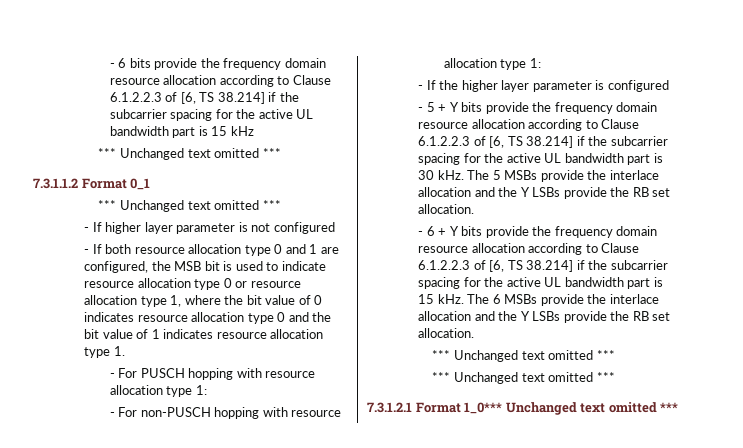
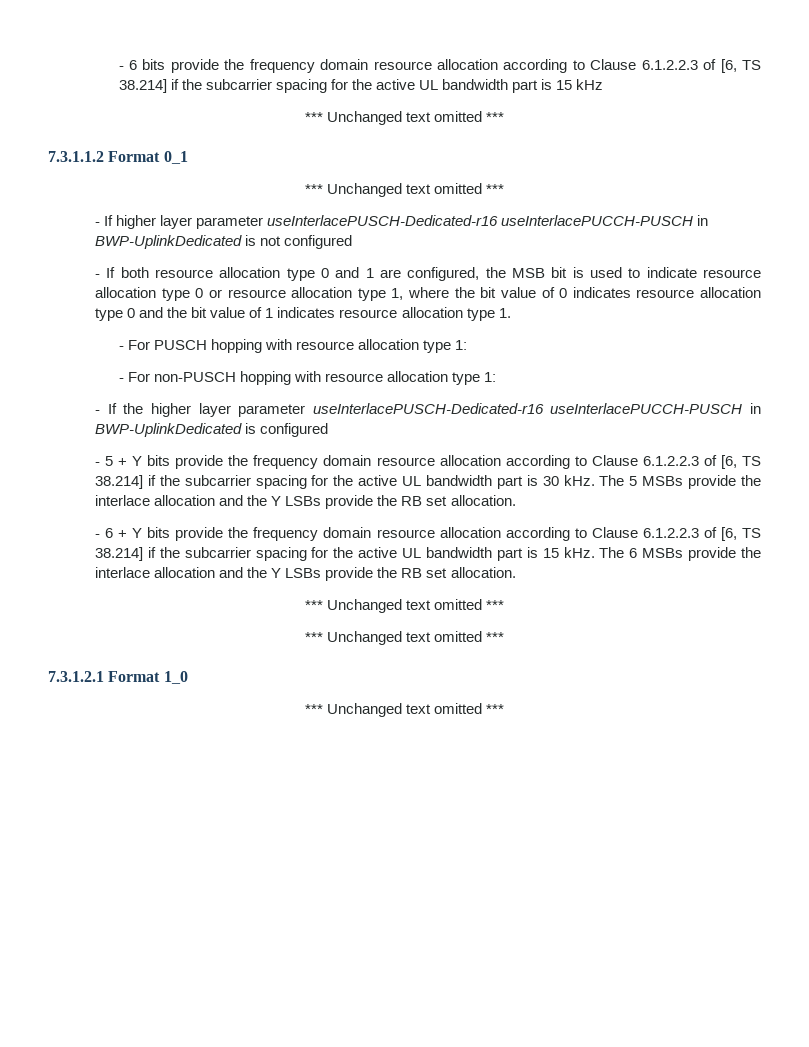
- - If higher layer parameter is not configured
+ - If higher layer parameter useInterlacePUSCH-Dedicated-r16 useInterlacePUCCH-PUSCH in BWP-UplinkDedicated is not configured
- - If the higher layer parameter is configured
+ - If the higher layer parameter useInterlacePUSCH-Dedicated-r16 useInterlacePUCCH-PUSCH in BWP-UplinkDedicated is configured
- 7.3.1.2.1 Format 1_0*** Unchanged text omitted ***
+ 7.3.1.2.1 Format 1_0
+ *** Unchanged text omitted ***

